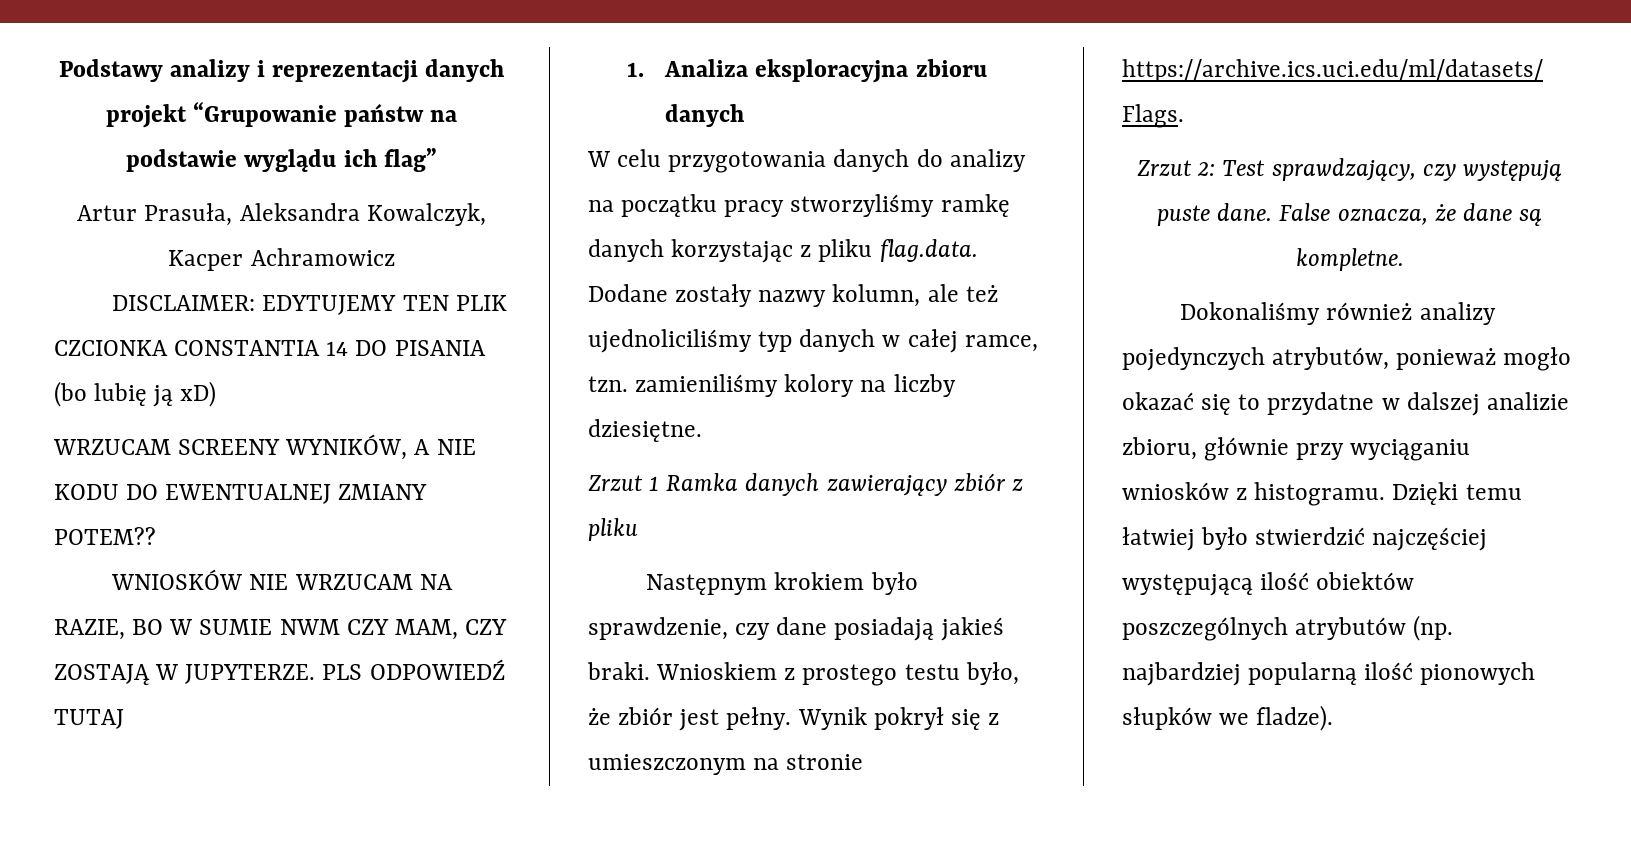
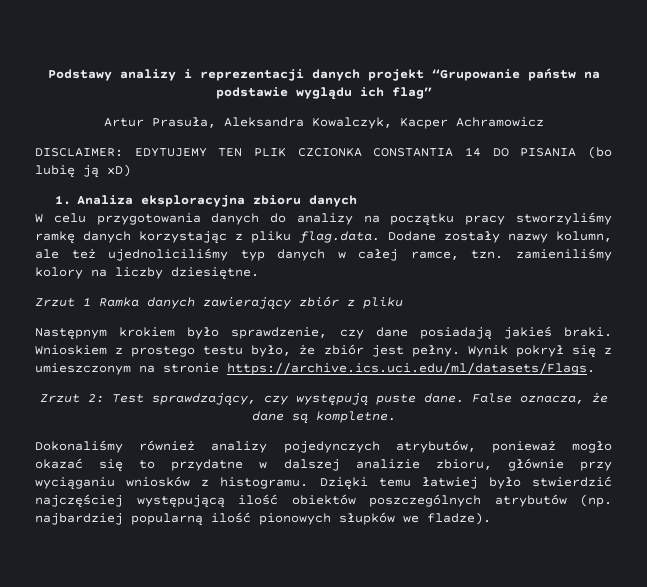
- WRZUCAM SCREENY WYNIKÓW, A NIE KODU DO EWENTUALNEJ ZMIANY POTEM??
- WNIOSKÓW NIE WRZUCAM NA RAZIE, BO W SUMIE NWM CZY MAM, CZY ZOSTAJĄ W JUPYTERZE. PLS ODPOWIEDŹ TUTAJ

